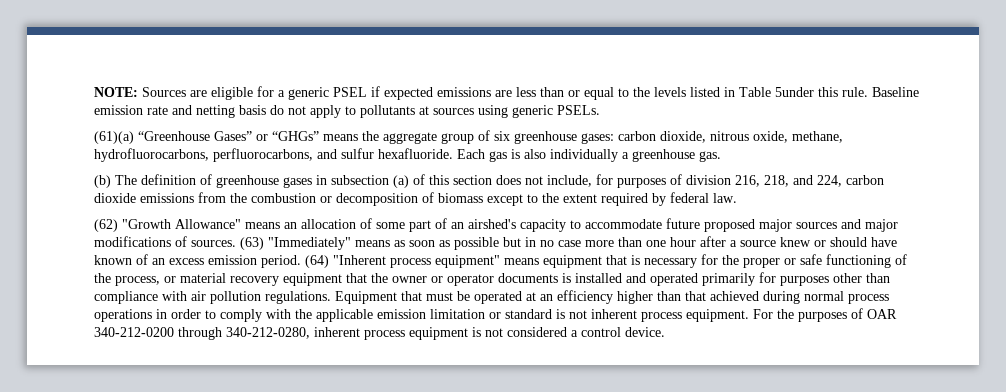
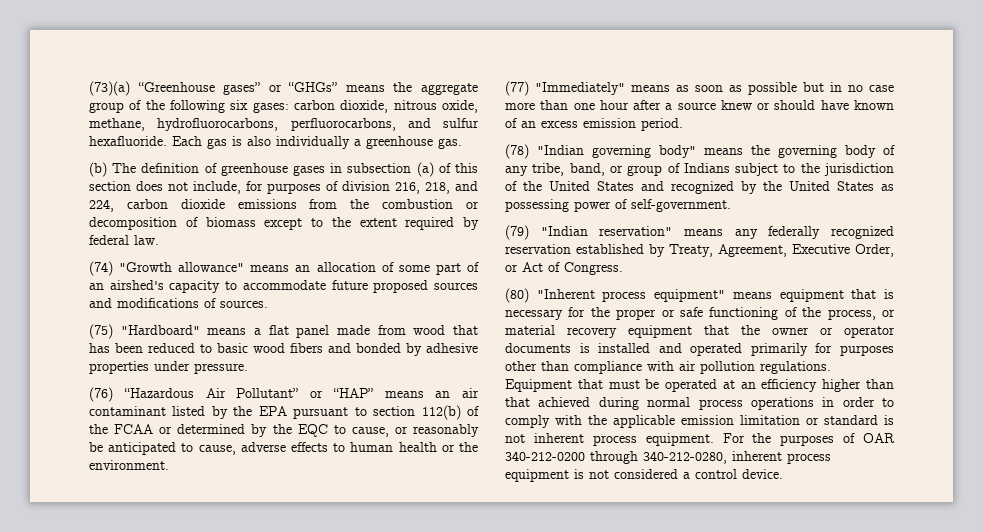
- NOTE: Sources are eligible for a generic PSEL if expected emissions are less than or equal to the levels listed in Table 5under this rule. Baseline emission rate and netting basis do not apply to pollutants at sources using generic PSELs.
- (61)(a) “Greenhouse Gases” or “GHGs” means the aggregate group of six greenhouse gases: carbon dioxide, nitrous oxide, methane, hydrofluorocarbons, perfluorocarbons, and sulfur hexafluoride.
+ (73)(a) “Greenhouse gases” or “GHGs” means the aggregate group of the following six gases: carbon dioxide, nitrous oxide, methane, hydrofluorocarbons, perfluorocarbons, and sulfur hexafluoride.
- (62) "Growth Allowance" means an allocation of some part of an airshed's capacity to accommodate future proposed major sources and major modifications of sources. (63) "Immediately" means as soon as possible but in no case more than one hour after a source knew or should have known of an excess emission period. (64) "Inherent process equipment" means equipment that is necessary for the proper or safe functioning of the process, or material recovery equipment that the owner or operator documents is installed and operated primarily for purposes other than compliance with air pollution regulations.
+ (74) "Growth allowance" means an allocation of some part of an airshed's capacity to accommodate future proposed sources and modifications of sources.
+ (75) "Hardboard" means a flat panel made from wood that has been reduced to basic wood fibers and bonded by adhesive properties under pressure.
+ (76) “Hazardous Air Pollutant” or “HAP” means an air contaminant listed by the EPA pursuant to section 112(b) of the FCAA or determined by the EQC to cause, or reasonably be anticipated to cause, adverse effects to human health or the environment.
+ (77) "Immediately" means as soon as possible but in no case more than one hour after a source knew or should have known of an excess emission period.
+ (78) "Indian governing body" means the governing body of any tribe, band, or group of Indians subject to the jurisdiction of the United States and recognized by the United States as possessing power of self-government.
+ (79) "Indian reservation" means any federally recognized reservation established by Treaty, Agreement, Executive Order, or Act of Congress.
+ (80) "Inherent process equipment" means equipment that is necessary for the proper or safe functioning of the process, or material recovery equipment that the owner or operator documents is installed and operated primarily for purposes other than compliance with air pollution regulations.

